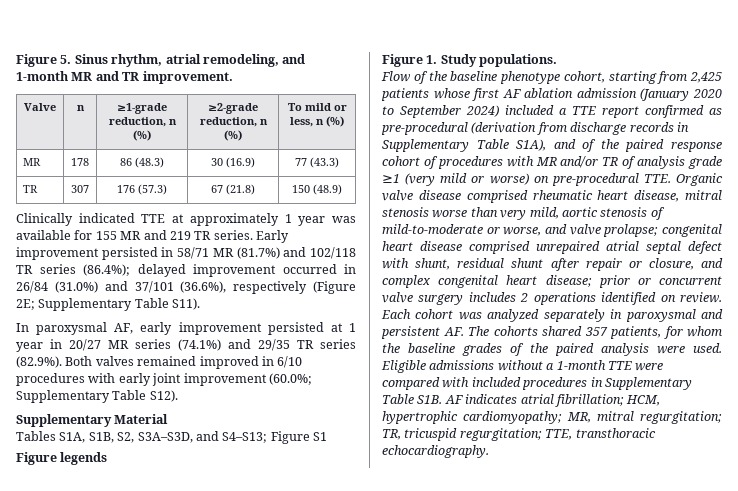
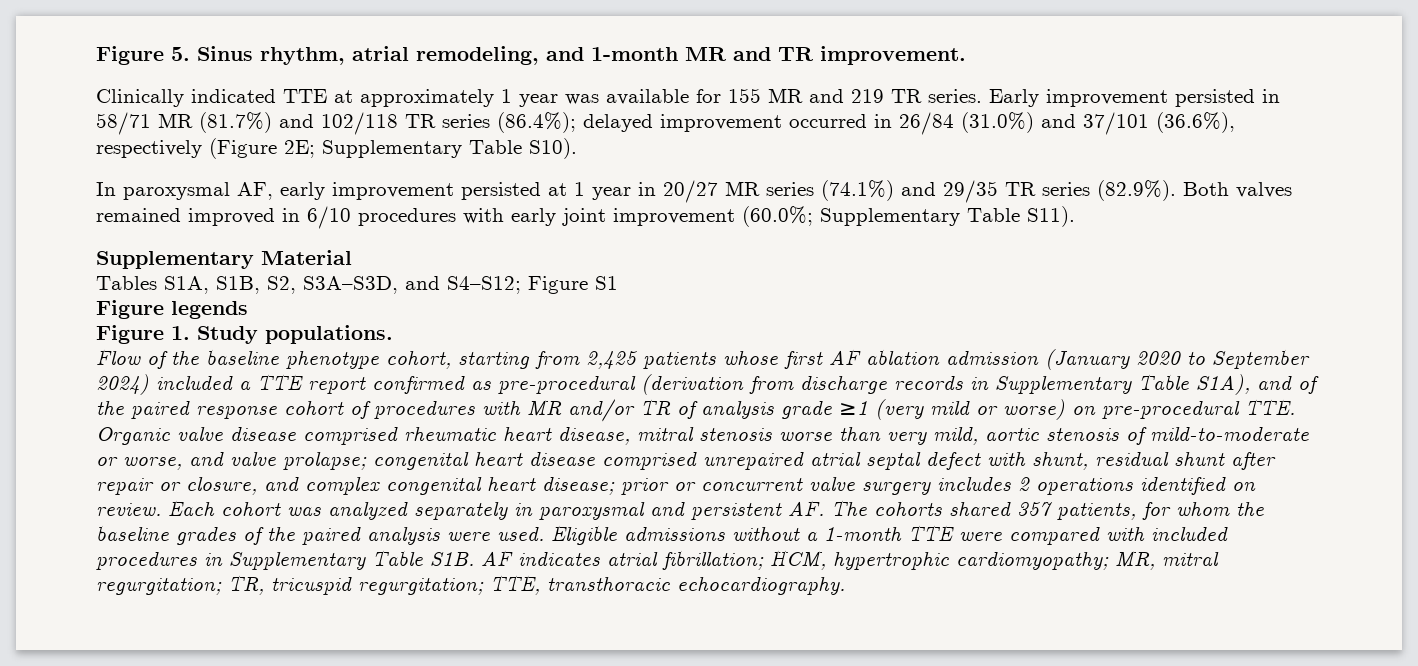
- Valve | n | ≥1-grade reduction, n (%) | ≥2-grade reduction, n (%) | To mild or less, n (%)
- MR | 178 | 86 (48.3) | 30 (16.9) | 77 (43.3)
- TR | 307 | 176 (57.3) | 67 (21.8) | 150 (48.9)
- Early improvement persisted in 58/71 MR (81.7%) and 102/118 TR series (86.4%); delayed improvement occurred in 26/84 (31.0%) and 37/101 (36.6%), respectively (Figure 2E; Supplementary Table S11).
+ Early improvement persisted in 58/71 MR (81.7%) and 102/118 TR series (86.4%); delayed improvement occurred in 26/84 (31.0%) and 37/101 (36.6%), respectively (Figure 2E; Supplementary Table S10).
- In paroxysmal AF, early improvement persisted at 1 year in 20/27 MR series (74.1%) and 29/35 TR series (82.9%). Both valves remained improved in 6/10 procedures with early joint improvement (60.0%; Supplementary Table S12).
+ In paroxysmal AF, early improvement persisted at 1 year in 20/27 MR series (74.1%) and 29/35 TR series (82.9%). Both valves remained improved in 6/10 procedures with early joint improvement (60.0%; Supplementary Table S11).
- Tables S1A, S1B, S2, S3A–S3D, and S4–S13; Figure S1
+ Tables S1A, S1B, S2, S3A–S3D, and S4–S12; Figure S1

